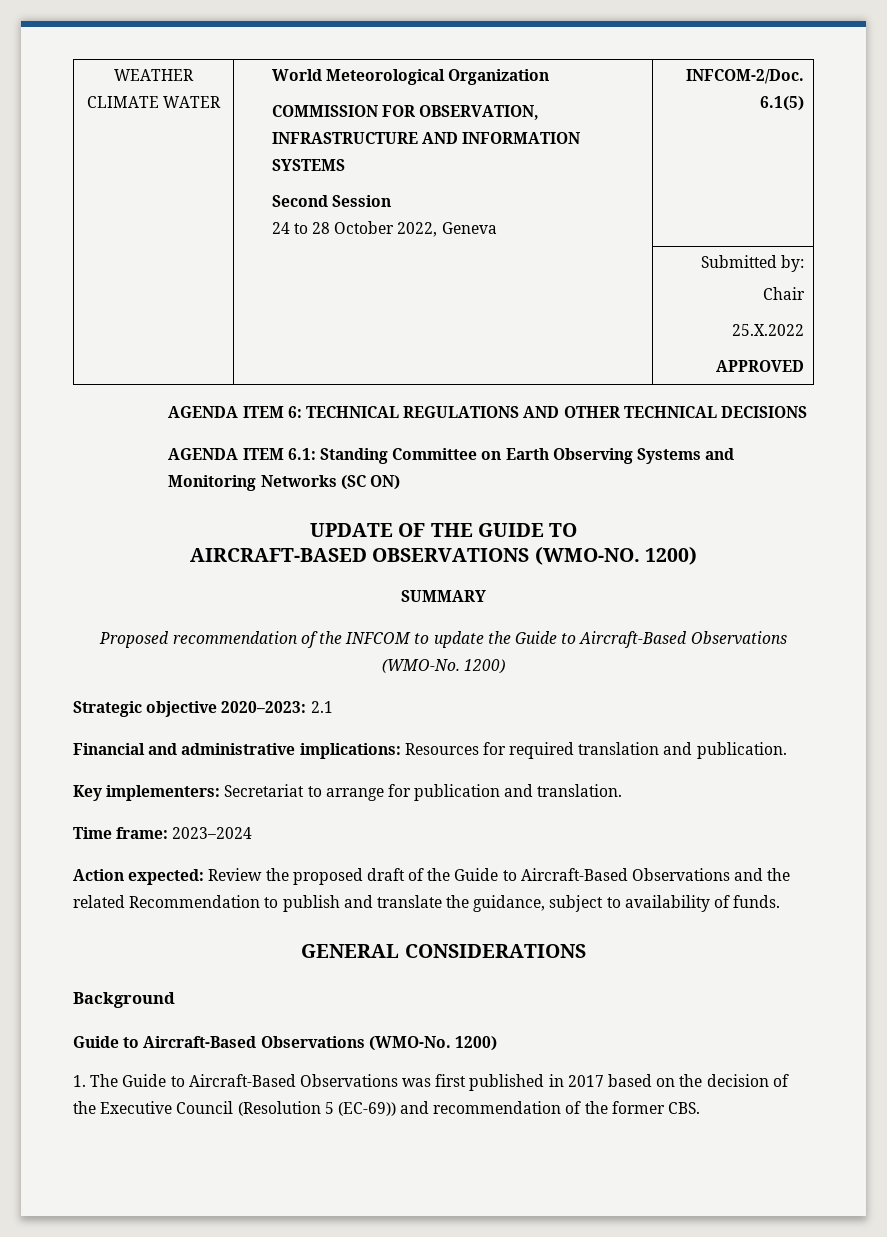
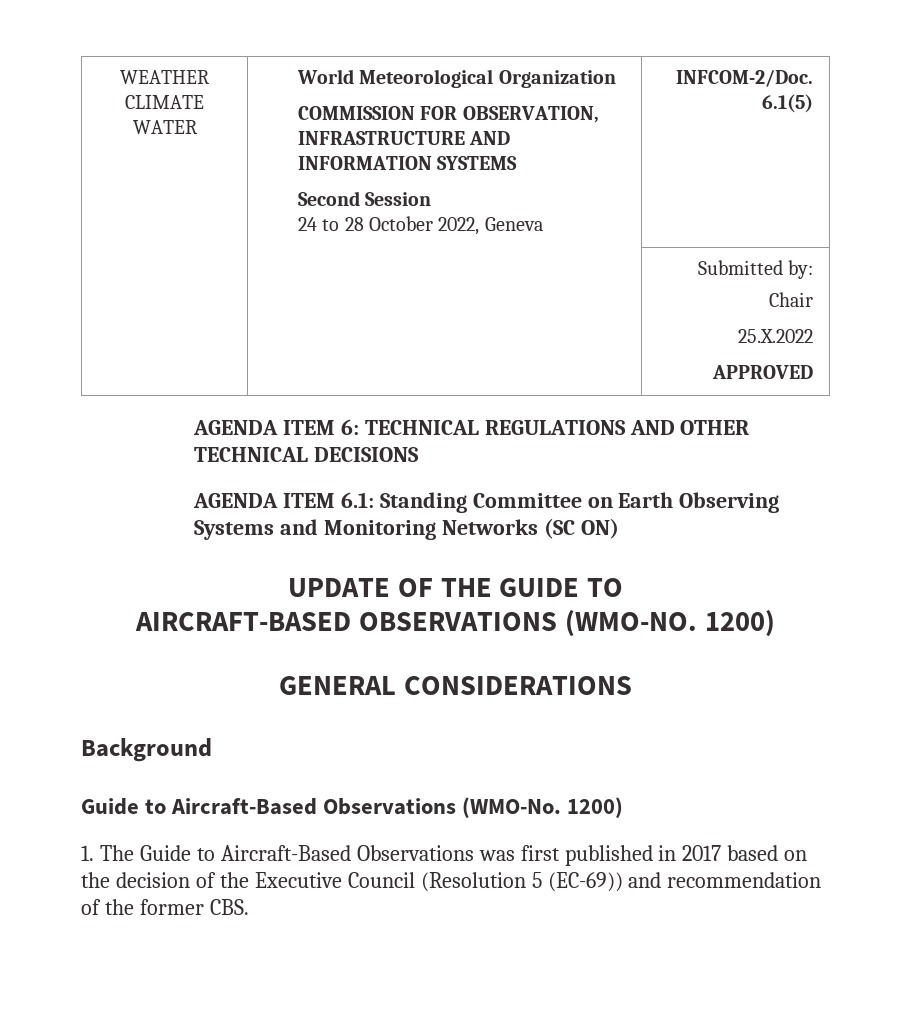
- SUMMARY
- Proposed recommendation of the INFCOM to update the Guide to Aircraft-Based Observations (WMO-No. 1200)
- Strategic objective 2020–2023: 2.1
- Financial and administrative implications: Resources for required translation and publication.
- Key implementers: Secretariat to arrange for publication and translation.
- Time frame: 2023–2024
- Action expected: Review the proposed draft of the Guide to Aircraft-Based Observations and the related Recommendation to publish and translate the guidance, subject to availability of funds.

